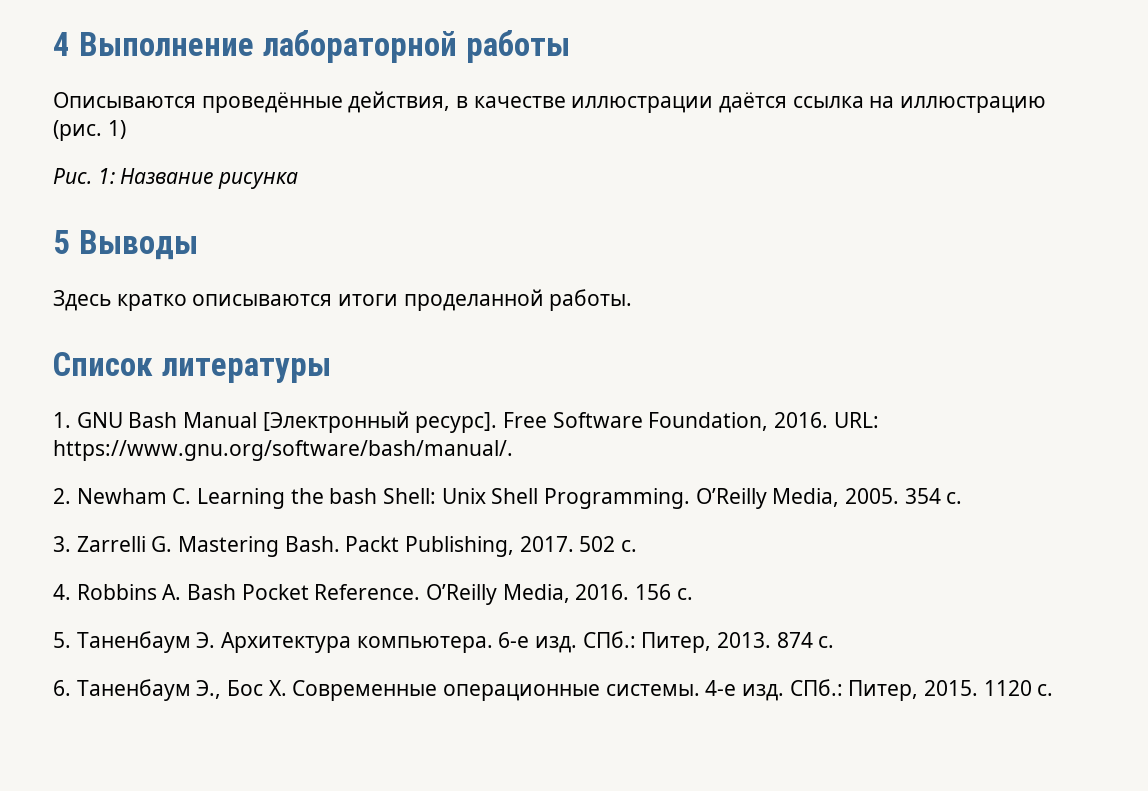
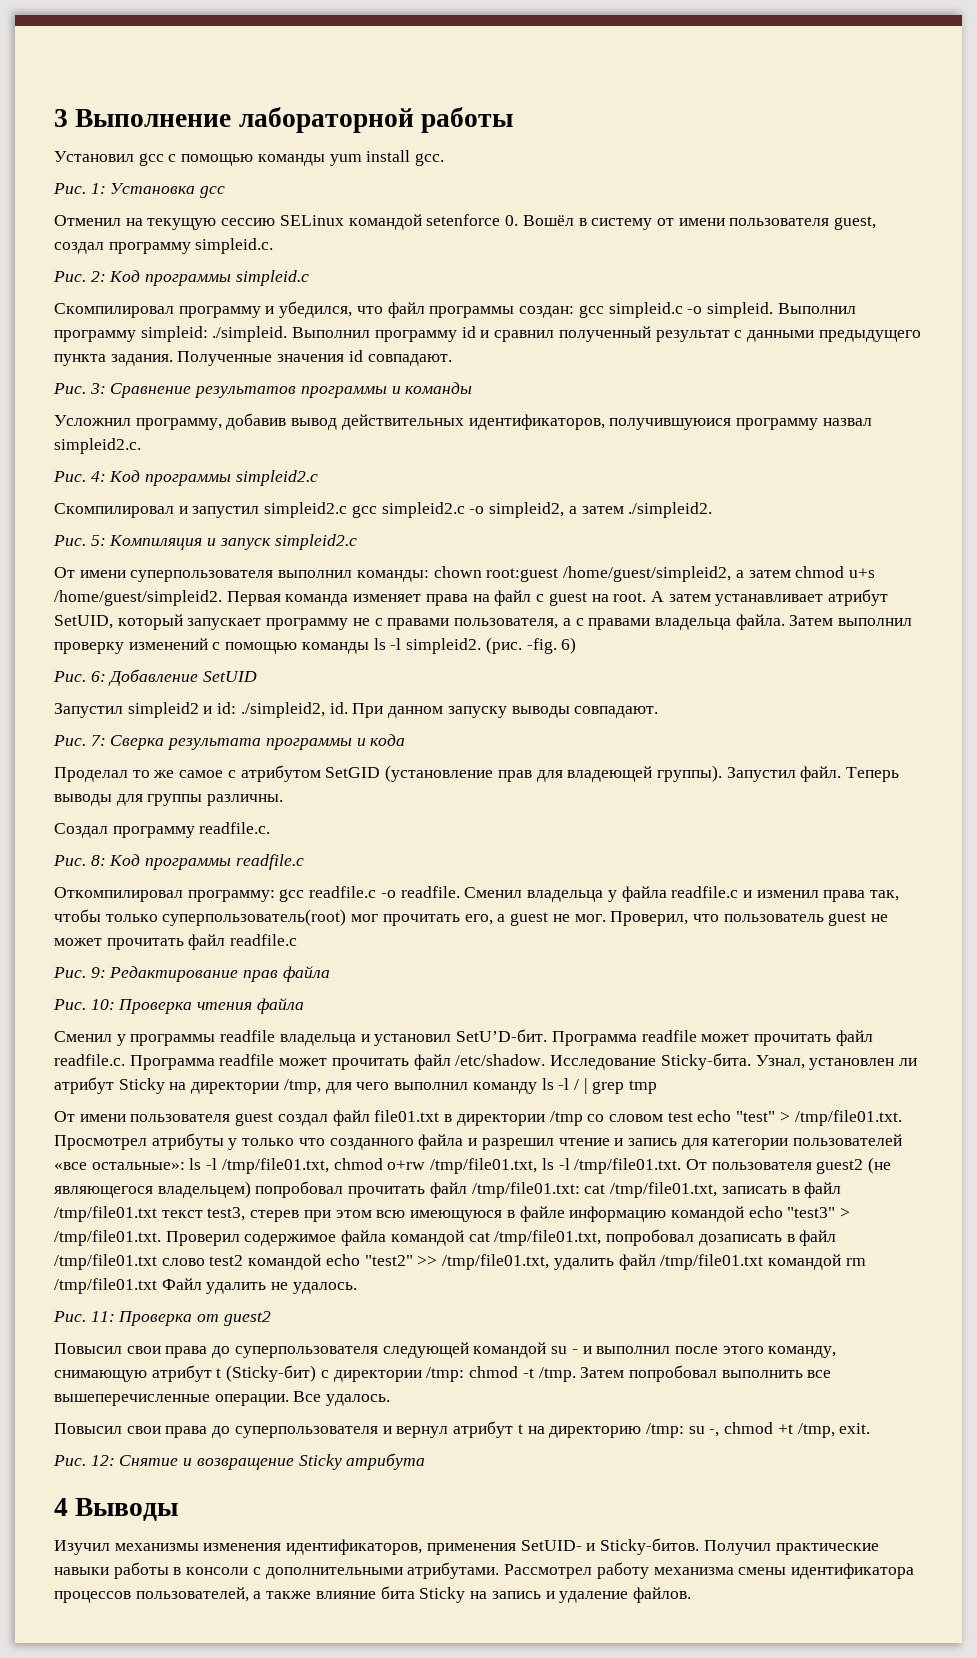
- 4 Выполнение лабораторной работы
+ 3 Выполнение лабораторной работы
- Описываются проведённые действия, в качестве иллюстрации даётся ссылка на иллюстрацию (рис. 1)
- Рис. 1: Название рисунка
- 5 Выводы
- Здесь кратко описываются итоги проделанной работы.
- Список литературы
- 1. GNU Bash Manual [Электронный ресурс]. Free Software Foundation, 2016. URL: https://www.gnu.org/software/bash/manual/.
- 2. Newham C. Learning the bash Shell: Unix Shell Programming. O’Reilly Media, 2005. 354 с.
- 3. Zarrelli G. Mastering Bash. Packt Publishing, 2017. 502 с.
- 4. Robbins A. Bash Pocket Reference. O’Reilly Media, 2016. 156 с.
- 5. Таненбаум Э. Архитектура компьютера. 6-е изд. СПб.: Питер, 2013. 874 с.
- 6. Таненбаум Э., Бос Х. Современные операционные системы. 4-е изд. СПб.: Питер, 2015. 1120 с.
+ Установил gcc с помощью команды yum install gcc.
+ Рис. 1: Установка gcc
+ Отменил на текущую сессию SELinux командой setenforce 0. Вошёл в систему от имени пользователя guest, создал программу simpleid.c.
+ Рис. 2: Код программы simpleid.c
+ Скомпилировал программу и убедился, что файл программы создан: gcc simpleid.c -o simpleid. Выполнил программу simpleid: ./simpleid. Выполнил программу id и сравнил полученный результат с данными предыдущего пункта задания. Полученные значения id совпадают.
+ Рис. 3: Сравнение результатов программы и команды
+ Усложнил программу, добавив вывод действительных идентификаторов, получившуюися программу назвал simpleid2.c.
+ Рис. 4: Код программы simpleid2.c
+ Скомпилировал и запустил simpleid2.c gcc simpleid2.c -o simpleid2, а затем ./simpleid2.
+ Рис. 5: Компиляция и запуск simpleid2.c
+ От имени суперпользователя выполнил команды: chown root:guest /home/guest/simpleid2, а затем chmod u+s /home/guest/simpleid2. Первая команда изменяет права на файл с guest на root. А затем устанавливает атрибут SetUID, который запускает программу не с правами пользователя, а с правами владельца файла. Затем выполнил проверку изменений с помощью команды ls -l simpleid2. (рис. -fig. 6)
+ Рис. 6: Добавление SetUID
+ Запустил simpleid2 и id: ./simpleid2, id. При данном запуску выводы совпадают.
+ Рис. 7: Сверка результата программы и кода
+ Проделал то же самое с атрибутом SetGID (установление прав для владеющей группы). Запустил файл. Теперь выводы для группы различны.
+ Создал программу readfile.c.
+ Рис. 8: Код программы readfile.c
+ Откомпилировал программу: gcc readfile.c -o readfile. Сменил владельца у файла readfile.c и изменил права так, чтобы только суперпользователь(root) мог прочитать его, a guest не мог. Проверил, что пользователь guest не может прочитать файл readfile.с
+ Рис. 9: Редактирование прав файла
+ Рис. 10: Проверка чтения файла
+ Сменил у программы readfile владельца и установил SetU’D-бит. Программа readfile может прочитать файл readfile.c. Программа readfile может прочитать файл /etc/shadow. Исследование Sticky-бита. Узнал, установлен ли атрибут Sticky на директории /tmp, для чего выполнил команду ls -l / | grep tmp
+ От имени пользователя guest создал файл file01.txt в директории /tmp со словом test echo "test" > /tmp/file01.txt. Просмотрел атрибуты у только что созданного файла и разрешил чтение и запись для категории пользователей «все остальные»: ls -l /tmp/file01.txt, chmod o+rw /tmp/file01.txt, ls -l /tmp/file01.txt. От пользователя guest2 (не являющегося владельцем) попробовал прочитать файл /tmp/file01.txt: cat /tmp/file01.txt, записать в файл /tmp/file01.txt текст test3, стерев при этом всю имеющуюся в файле информацию командой echo "test3" > /tmp/file01.txt. Проверил содержимое файла командой cat /tmp/file01.txt, попробовал дозаписать в файл /tmp/file01.txt слово test2 командой echo "test2" >> /tmp/file01.txt, удалить файл /tmp/file01.txt командой rm /tmp/file01.txt Файл удалить не удалось.
+ Рис. 11: Проверка от guest2
+ Повысил свои права до суперпользователя следующей командой su - и выполнил после этого команду, снимающую атрибут t (Sticky-бит) с директории /tmp: chmod -t /tmp. Затем попробовал выполнить все вышеперечисленные операции. Все удалось.
+ Повысил свои права до суперпользователя и вернул атрибут t на директорию /tmp: su -, chmod +t /tmp, exit.
+ Рис. 12: Снятие и возвращение Sticky атрибута
+ 4 Выводы
+ Изучил механизмы изменения идентификаторов, применения SetUID- и Sticky-битов. Получил практические навыки работы в консоли с дополнительными атрибутами. Рассмотрел работу механизма смены идентификатора процессов пользователей, а также влияние бита Sticky на запись и удаление файлов.

